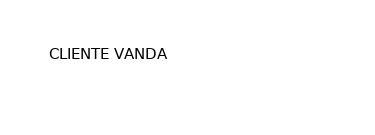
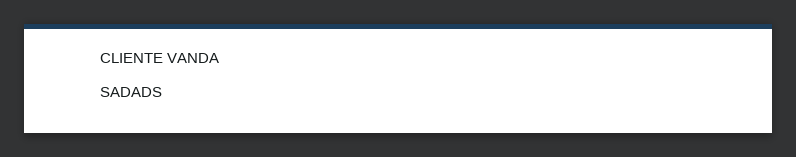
+ SADADS

